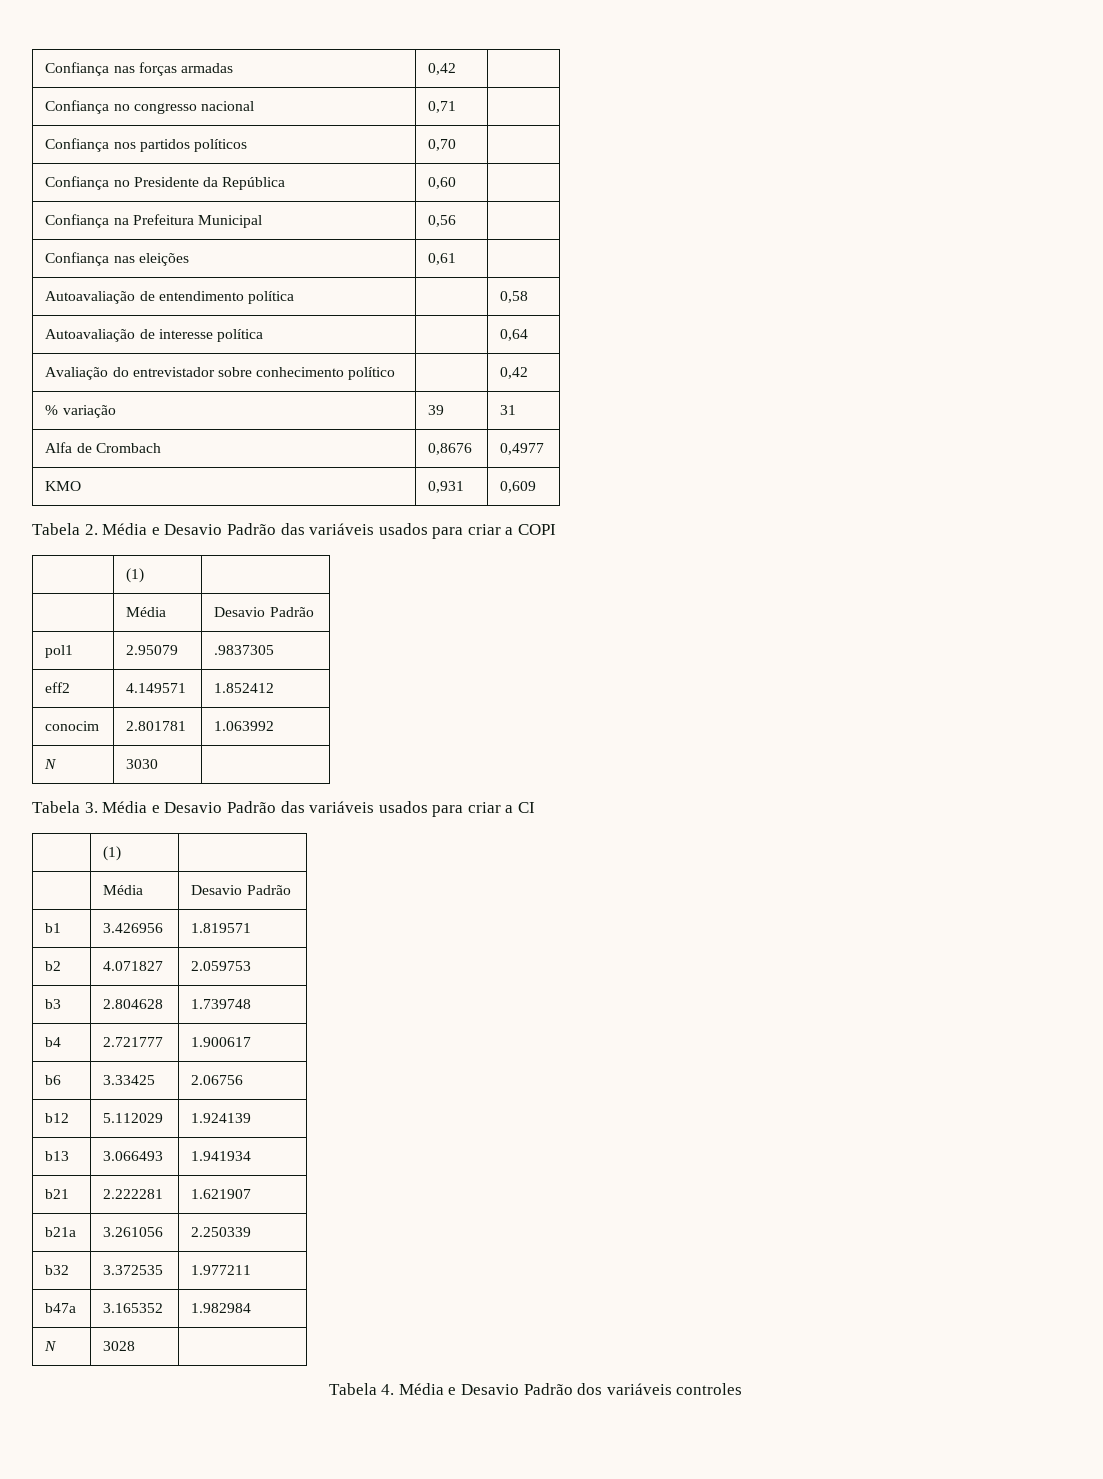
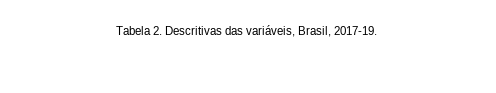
- Confiança nas forças armadas | 0,42 |
- Confiança no congresso nacional | 0,71 |
- Confiança nos partidos políticos | 0,70 |
- Confiança no Presidente da República | 0,60 |
- Confiança na Prefeitura Municipal | 0,56 |
- Confiança nas eleições | 0,61 |
- Autoavaliação de entendimento política | | 0,58
- Autoavaliação de interesse política | | 0,64
- Avaliação do entrevistador sobre conhecimento político | | 0,42
- % variação | 39 | 31
- Alfa de Crombach | 0,8676 | 0,4977
- KMO | 0,931 | 0,609
- Tabela 2. Média e Desavio Padrão das variáveis usados para criar a COPI
- | (1) |
- | Média | Desavio Padrão
- pol1 | 2.95079 | .9837305
- eff2 | 4.149571 | 1.852412
- conocim | 2.801781 | 1.063992
- N | 3030 |
- Tabela 3. Média e Desavio Padrão das variáveis usados para criar a CI
- | (1) |
- | Média | Desavio Padrão
- b1 | 3.426956 | 1.819571
- b2 | 4.071827 | 2.059753
- b3 | 2.804628 | 1.739748
- b4 | 2.721777 | 1.900617
- b6 | 3.33425 | 2.06756
- b12 | 5.112029 | 1.924139
- b13 | 3.066493 | 1.941934
- b21 | 2.222281 | 1.621907
- b21a | 3.261056 | 2.250339
- b32 | 3.372535 | 1.977211
- b47a | 3.165352 | 1.982984
- N | 3028 |
- Tabela 4. Média e Desavio Padrão dos variáveis controles
+ Tabela 2. Descritivas das variáveis, Brasil, 2017-19.

